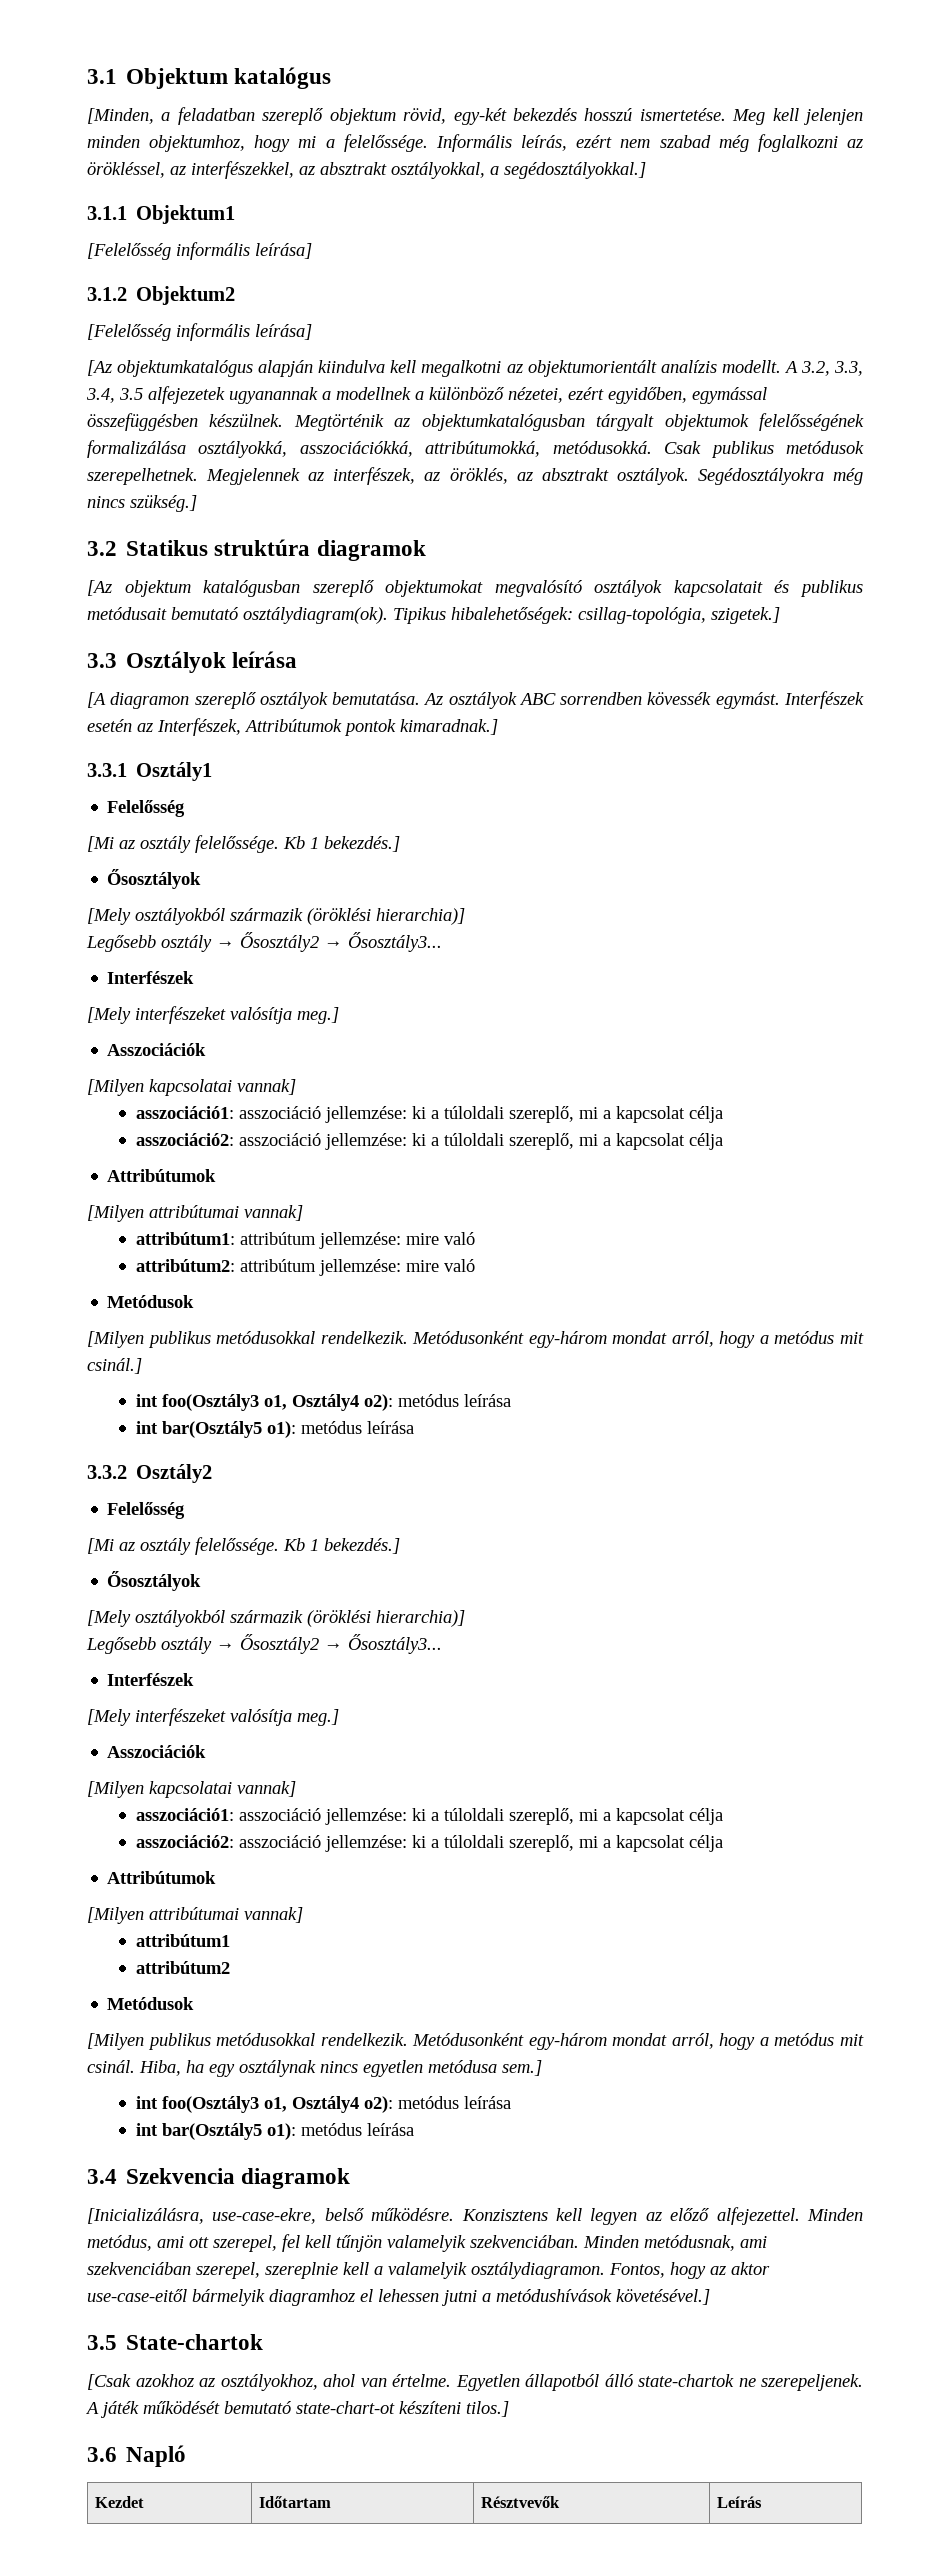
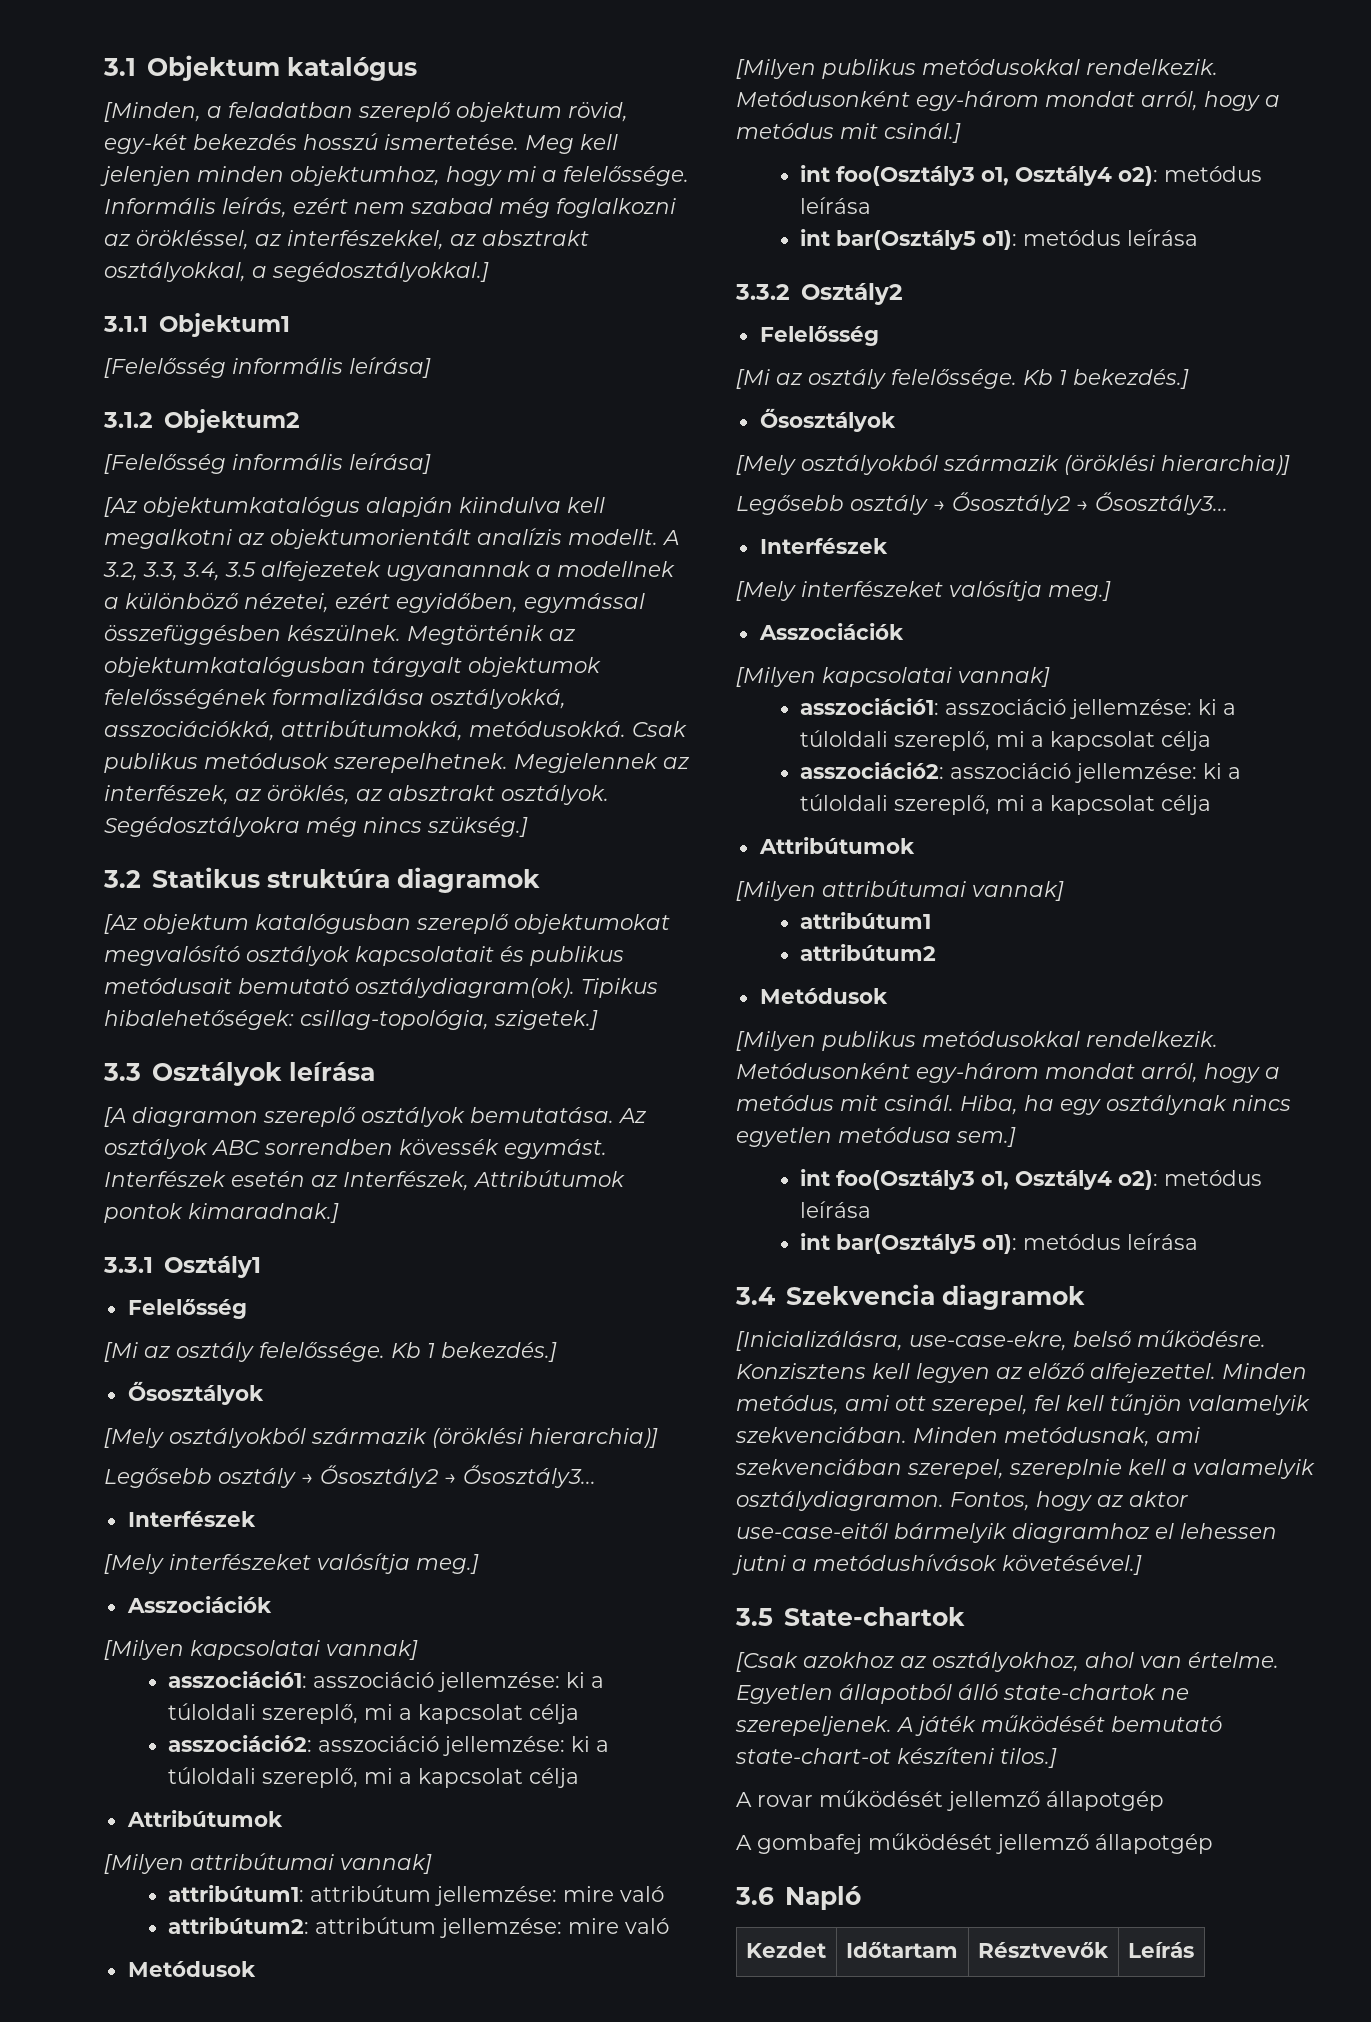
+ A rovar működését jellemző állapotgép
+ A gombafej működését jellemző állapotgép

